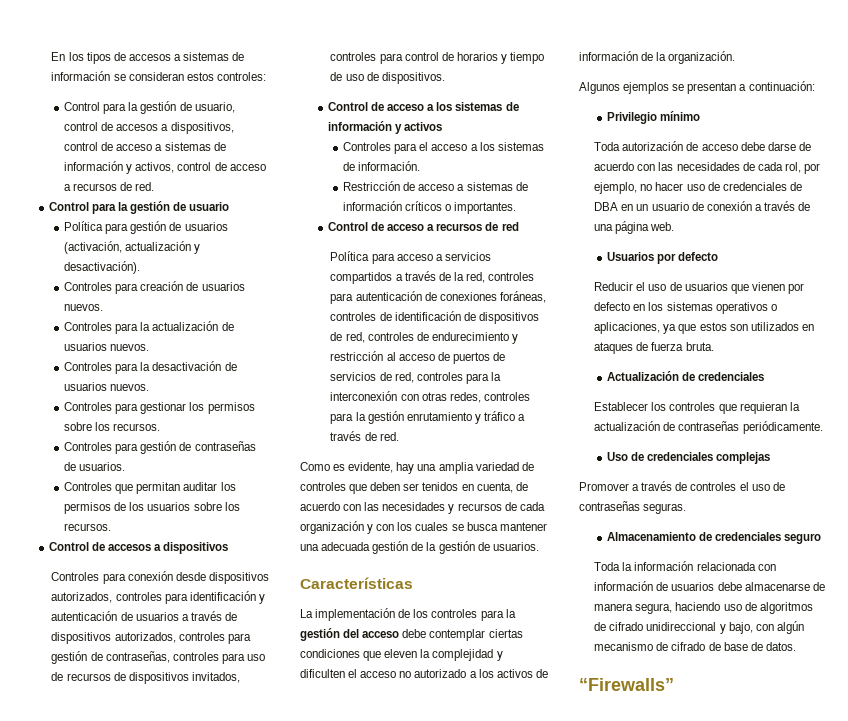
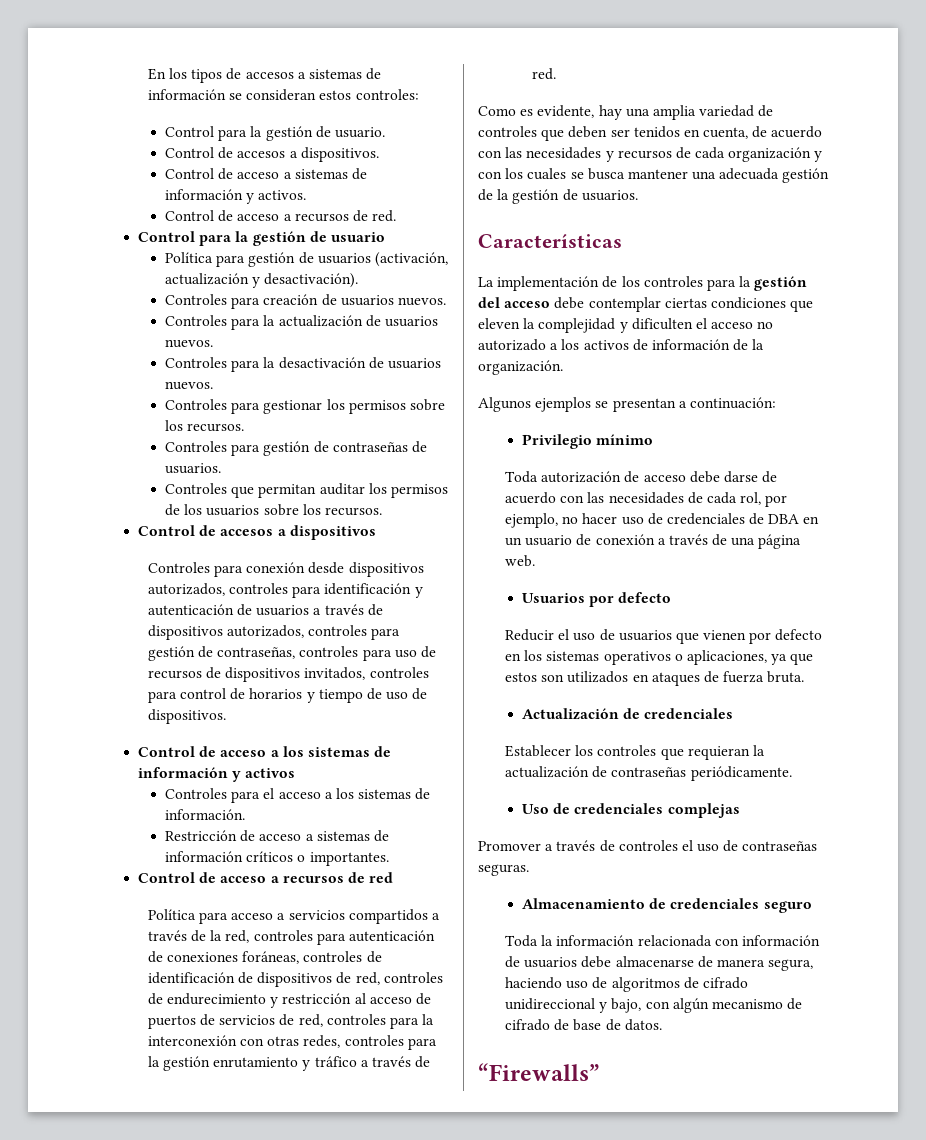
- Control para la gestión de usuario, control de accesos a dispositivos, control de acceso a sistemas de información y activos, control de acceso a recursos de red.
+ Control para la gestión de usuario.
+ Control de accesos a dispositivos.
+ Control de acceso a sistemas de información y activos.
+ Control de acceso a recursos de red.

